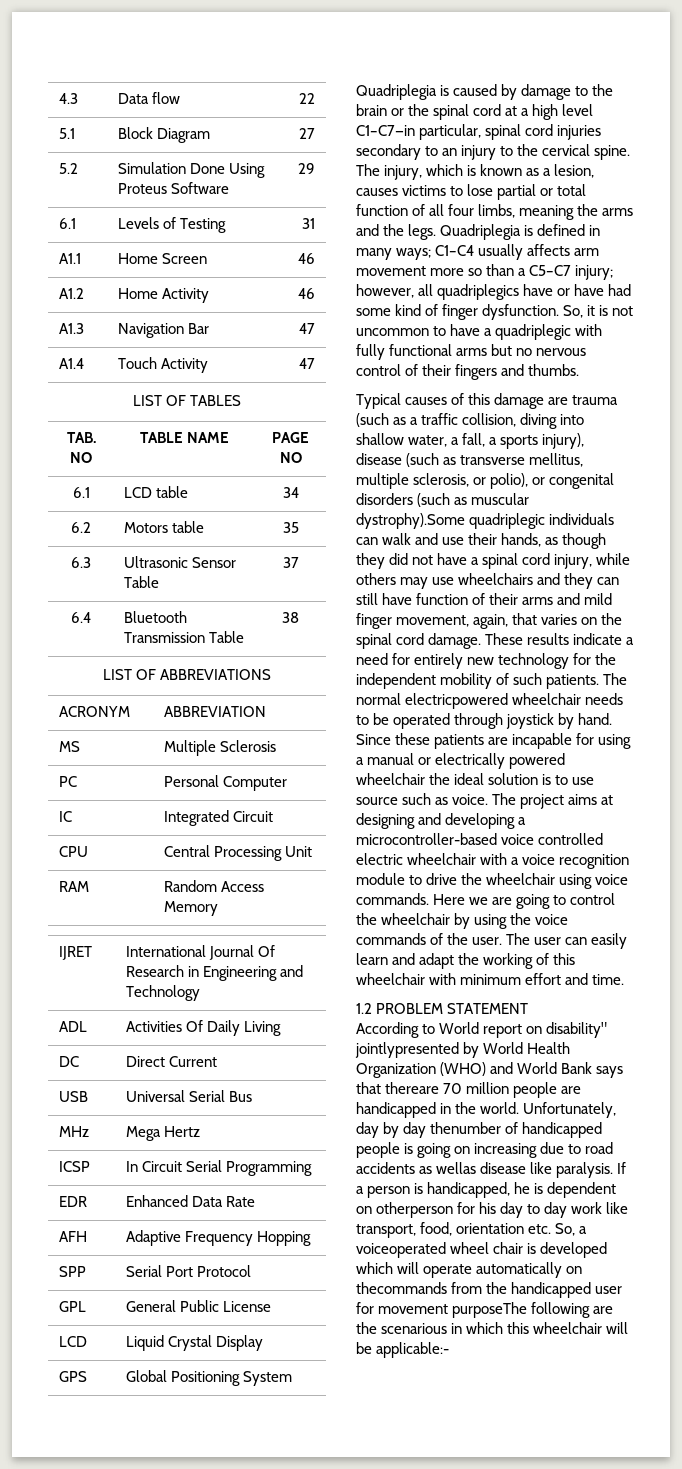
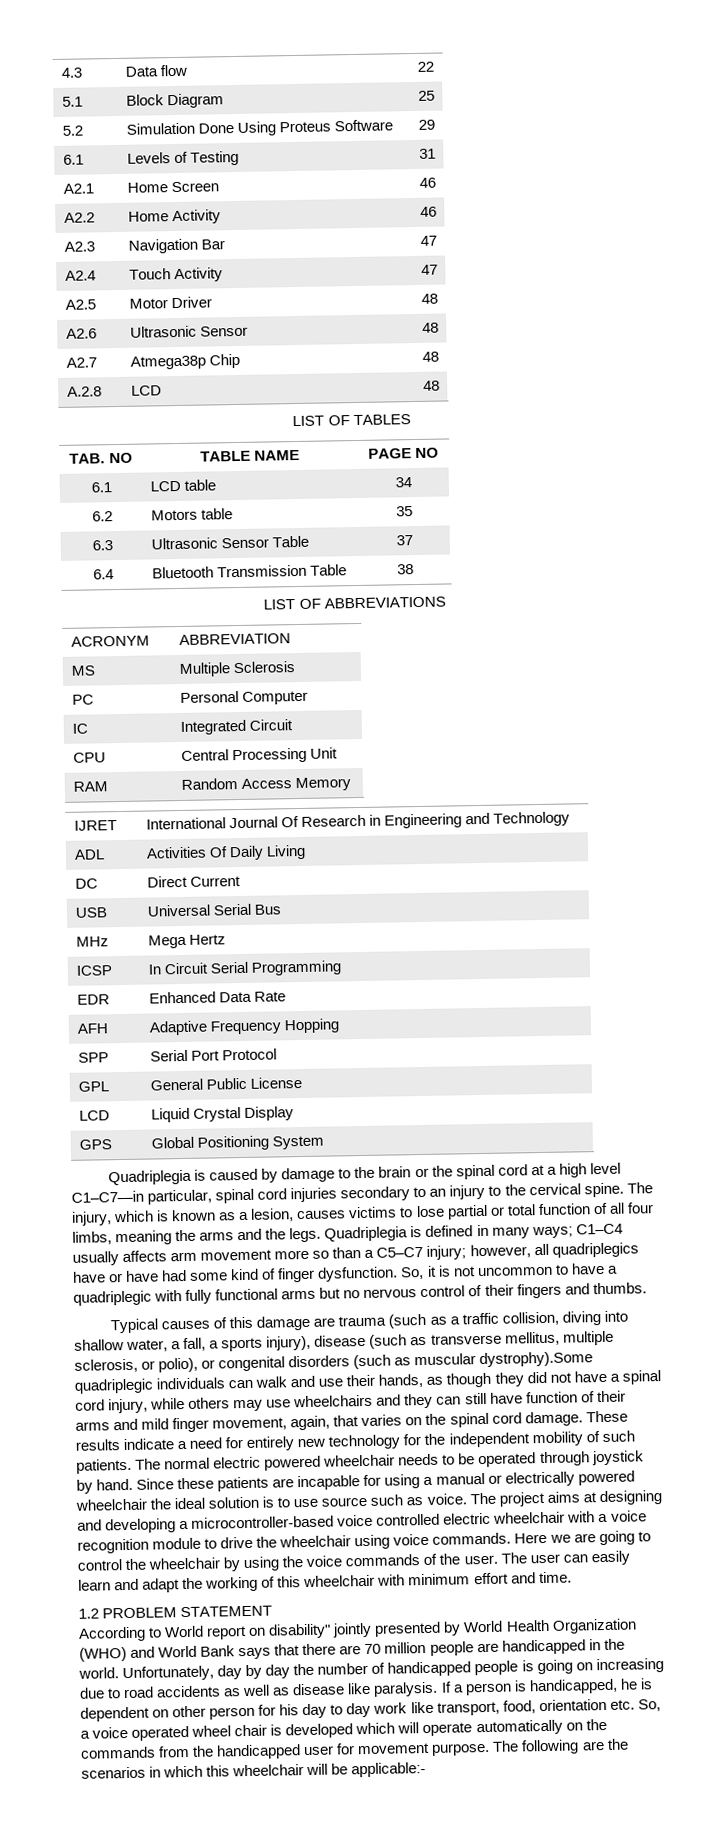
- 5.1 | Block Diagram | 27
+ 5.1 | Block Diagram | 25
- A1.1 | Home Screen | 46
+ A2.1 | Home Screen | 46
- A1.2 | Home Activity | 46
+ A2.2 | Home Activity | 46
- A1.3 | Navigation Bar | 47
+ A2.3 | Navigation Bar | 47
- A1.4 | Touch Activity | 47
+ A2.4 | Touch Activity | 47
+ A2.5 | Motor Driver | 48
+ A2.6 | Ultrasonic Sensor | 48
+ A2.7 | Atmega38p Chip | 48
+ A.2.8 | LCD | 48
- The normal electricpowered wheelchair needs to be operated through joystick by hand.
+ The normal electric powered wheelchair needs to be operated through joystick by hand.
- According to World report on disability" jointlypresented by World Health Organization (WHO) and World Bank says that thereare 70 million people are handicapped in the world.
+ According to World report on disability" jointly presented by World Health Organization (WHO) and World Bank says that there are 70 million people are handicapped in the world.
- Unfortunately, day by day thenumber of handicapped people is going on increasing due to road accidents as wellas disease like paralysis.
+ Unfortunately, day by day the number of handicapped people is going on increasing due to road accidents as well as disease like paralysis.
- If a person is handicapped, he is dependent on otherperson for his day to day work like transport, food, orientation etc. So, a voiceoperated wheel chair is developed which will operate automatically on thecommands from the handicapped user for movement purposeThe following are the scenarious in which this wheelchair will be applicable:-
+ If a person is handicapped, he is dependent on other person for his day to day work like transport, food, orientation etc. So, a voice operated wheel chair is developed which will operate automatically on the commands from the handicapped user for movement purpose. The following are the scenarios in which this wheelchair will be applicable:-

